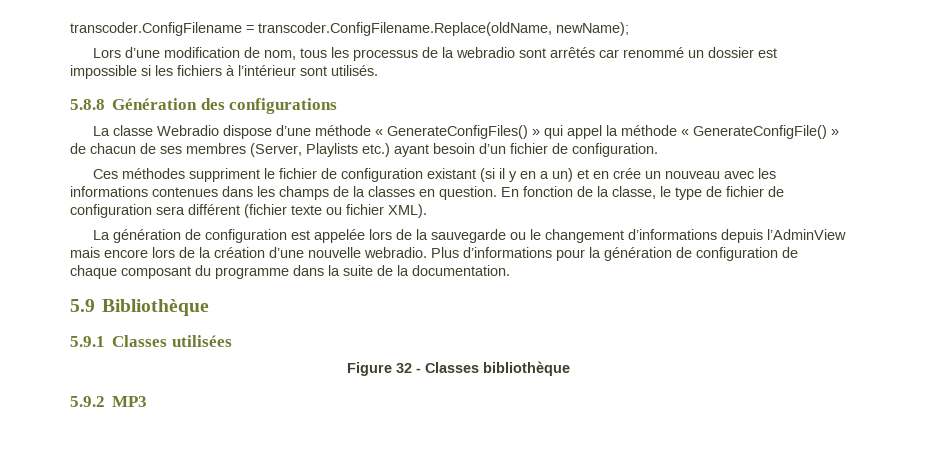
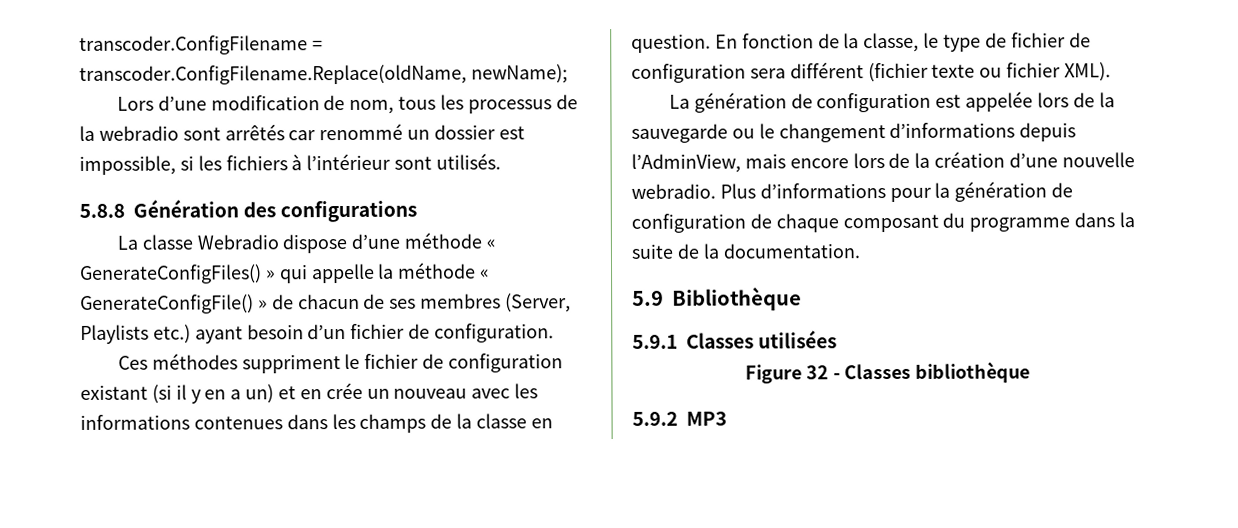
- Lors d’une modification de nom, tous les processus de la webradio sont arrêtés car renommé un dossier est impossible si les fichiers à l’intérieur sont utilisés.
+ Lors d’une modification de nom, tous les processus de la webradio sont arrêtés car renommé un dossier est impossible, si les fichiers à l’intérieur sont utilisés.
- La classe Webradio dispose d’une méthode « GenerateConfigFiles() » qui appel la méthode « GenerateConfigFile() » de chacun de ses membres (Server, Playlists etc.) ayant besoin d’un fichier de configuration.
+ La classe Webradio dispose d’une méthode « GenerateConfigFiles() » qui appelle la méthode « GenerateConfigFile() » de chacun de ses membres (Server, Playlists etc.) ayant besoin d’un fichier de configuration.
- Ces méthodes suppriment le fichier de configuration existant (si il y en a un) et en crée un nouveau avec les informations contenues dans les champs de la classes en question.
+ Ces méthodes suppriment le fichier de configuration existant (si il y en a un) et en crée un nouveau avec les informations contenues dans les champs de la classe en question.
- La génération de configuration est appelée lors de la sauvegarde ou le changement d’informations depuis l’AdminView mais encore lors de la création d’une nouvelle webradio.
+ La génération de configuration est appelée lors de la sauvegarde ou le changement d’informations depuis l’AdminView, mais encore lors de la création d’une nouvelle webradio.

